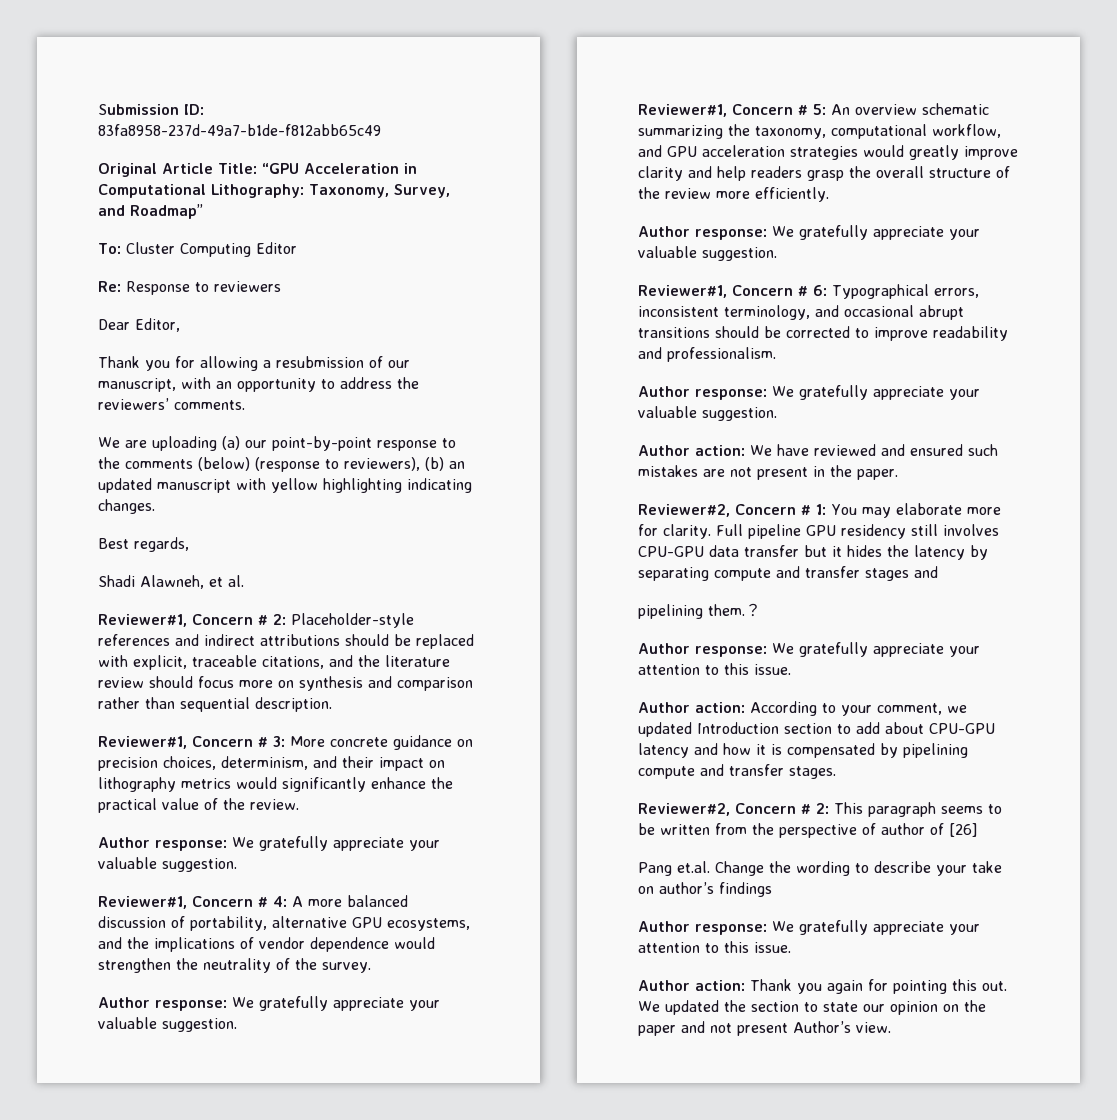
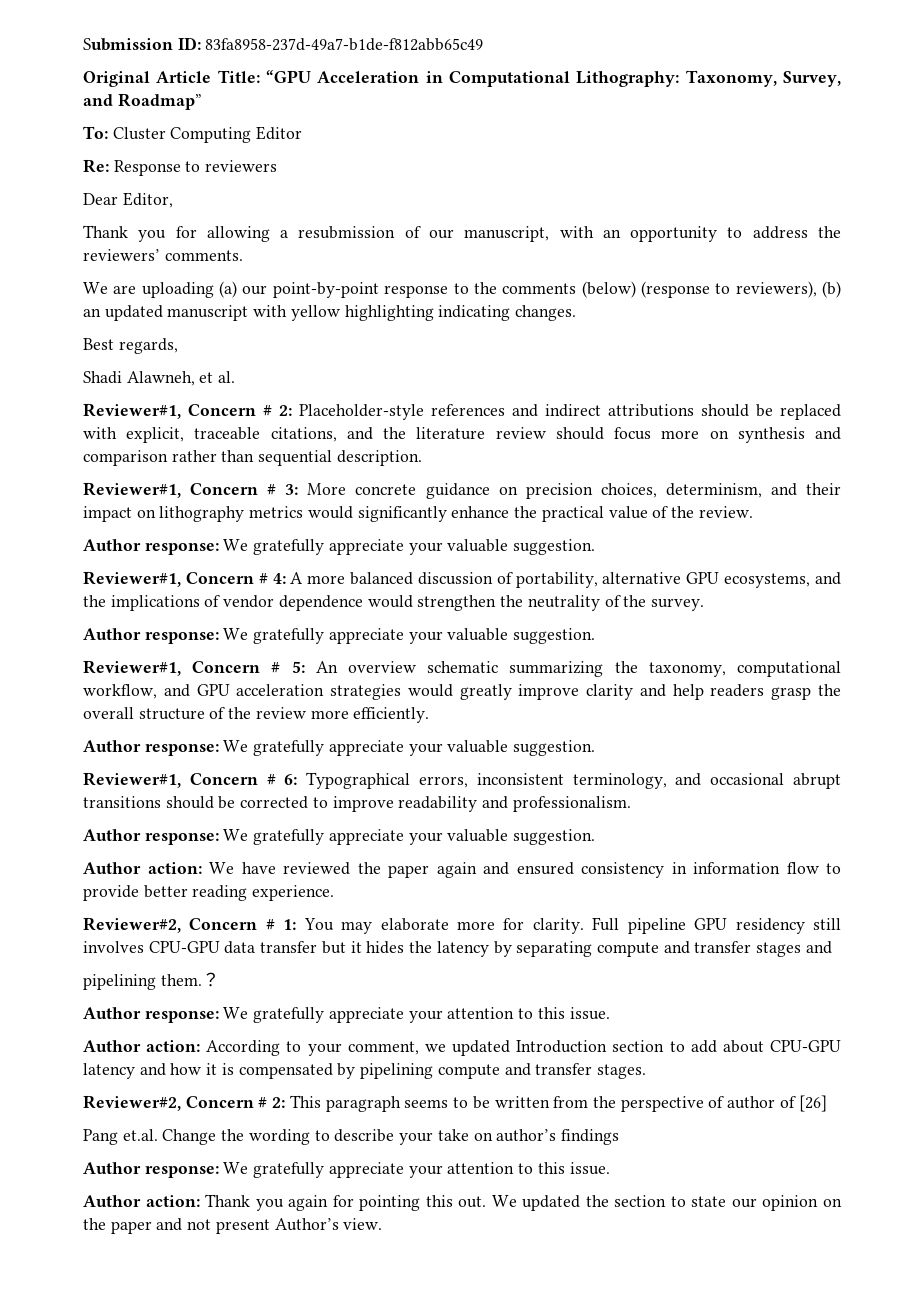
- Author action: We have reviewed and ensured such mistakes are not present in the paper.
+ Author action: We have reviewed the paper again and ensured consistency in information flow to provide better reading experience.

